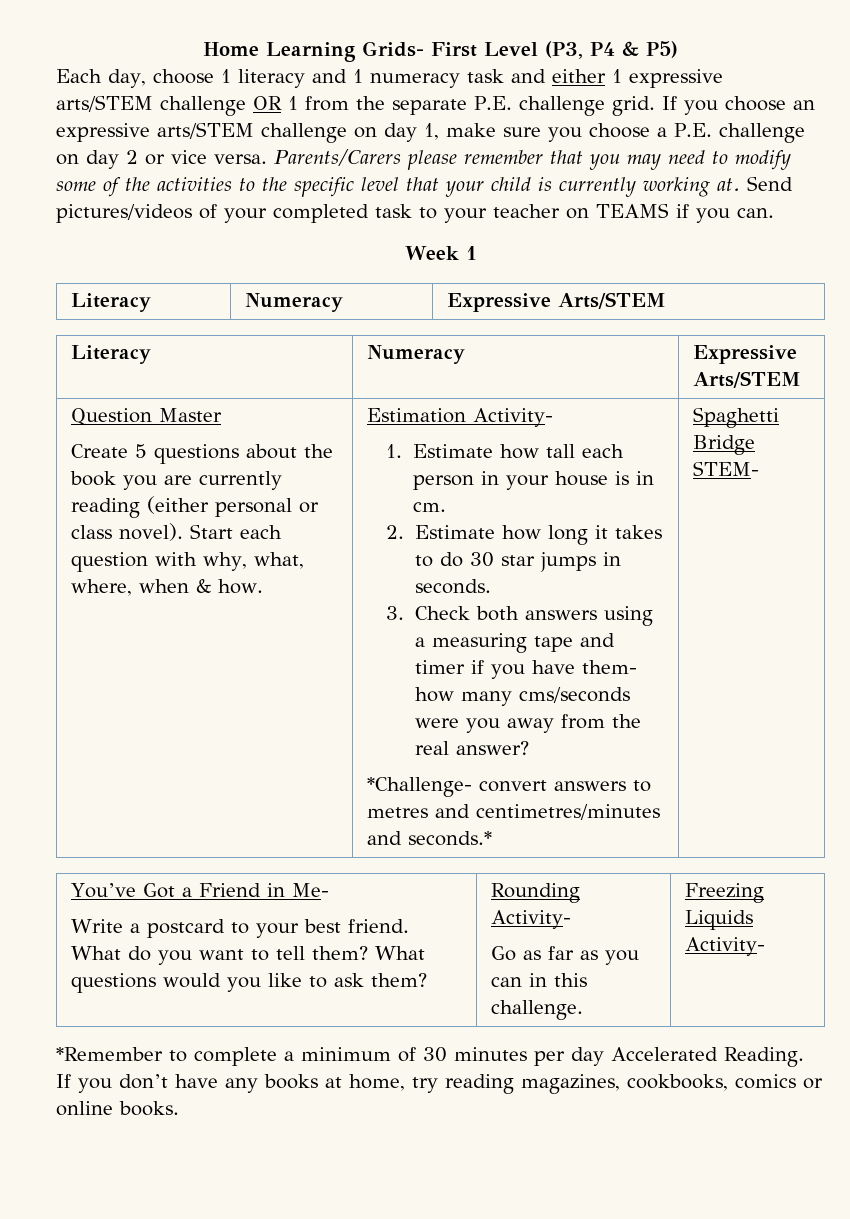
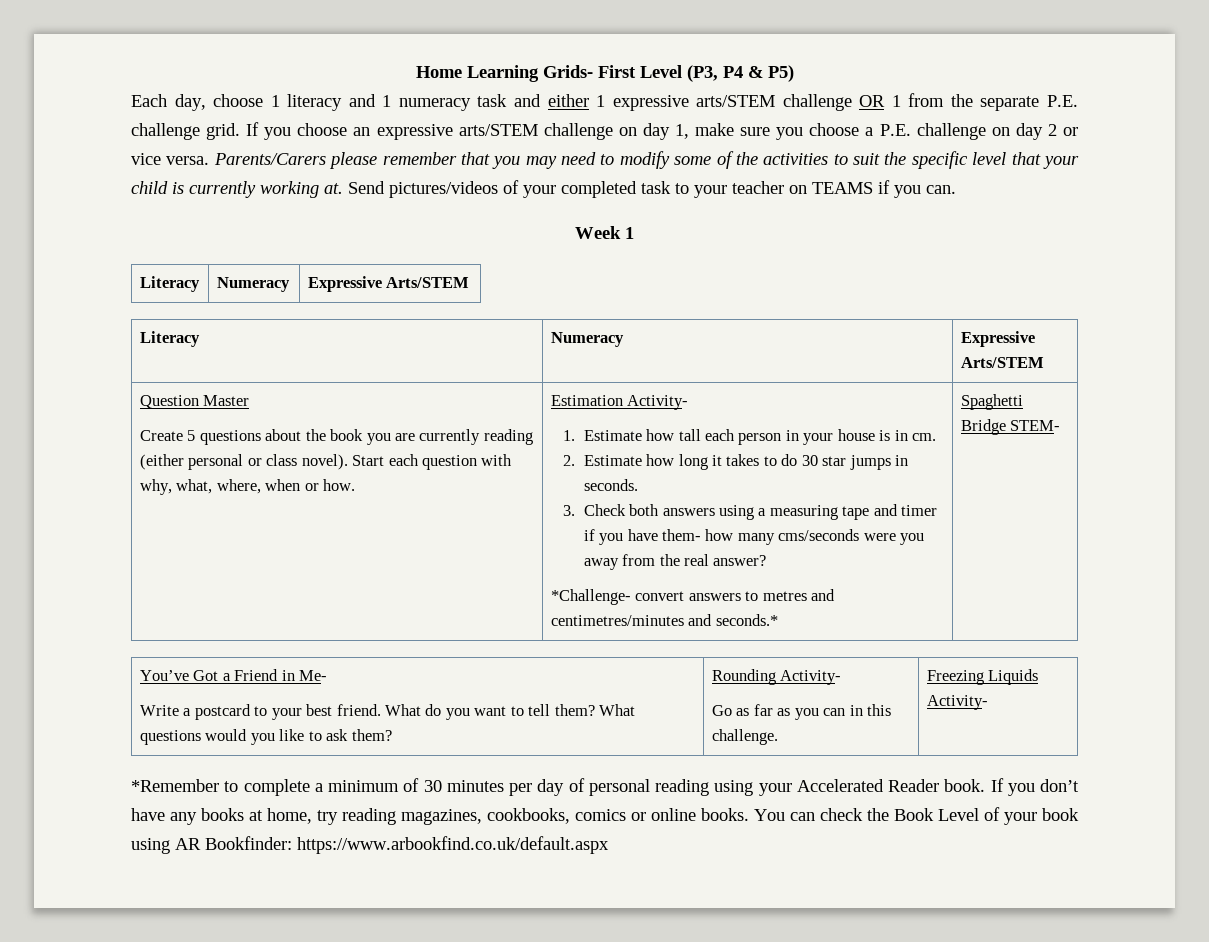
- Parents/Carers please remember that you may need to modify some of the activities to the specific level that your child is currently working at.
+ Parents/Carers please remember that you may need to modify some of the activities to suit the specific level that your child is currently working at.
- Start each question with why, what, where, when & how.
+ Start each question with why, what, where, when or how.
- *Remember to complete a minimum of 30 minutes per day Accelerated Reading.
+ *Remember to complete a minimum of 30 minutes per day of personal reading using your Accelerated Reader book.
+ You can check the Book Level of your book using AR Bookfinder: https://www.arbookfind.co.uk/default.aspx

